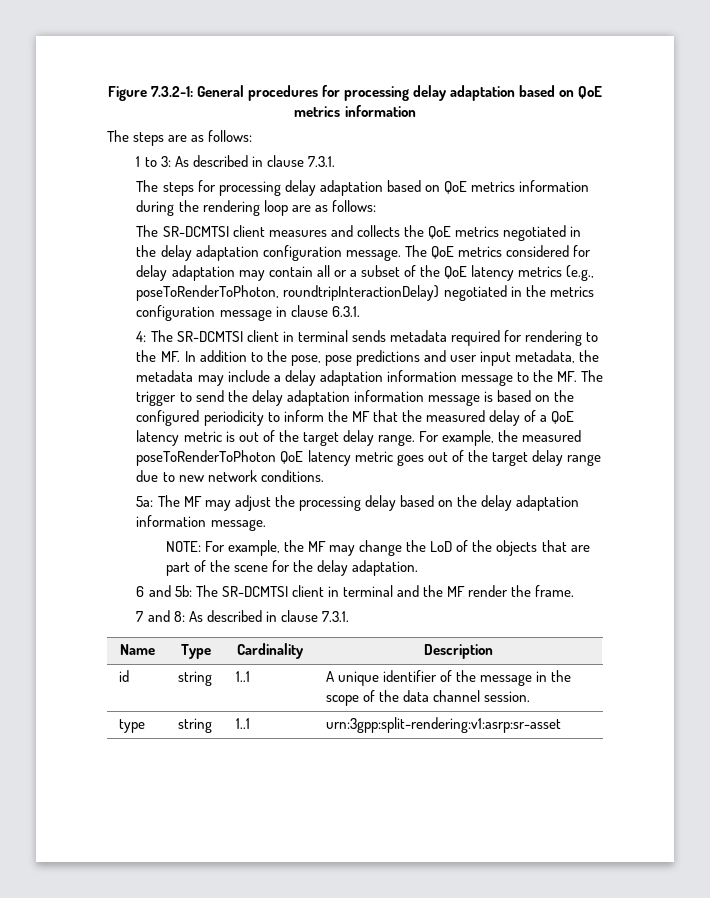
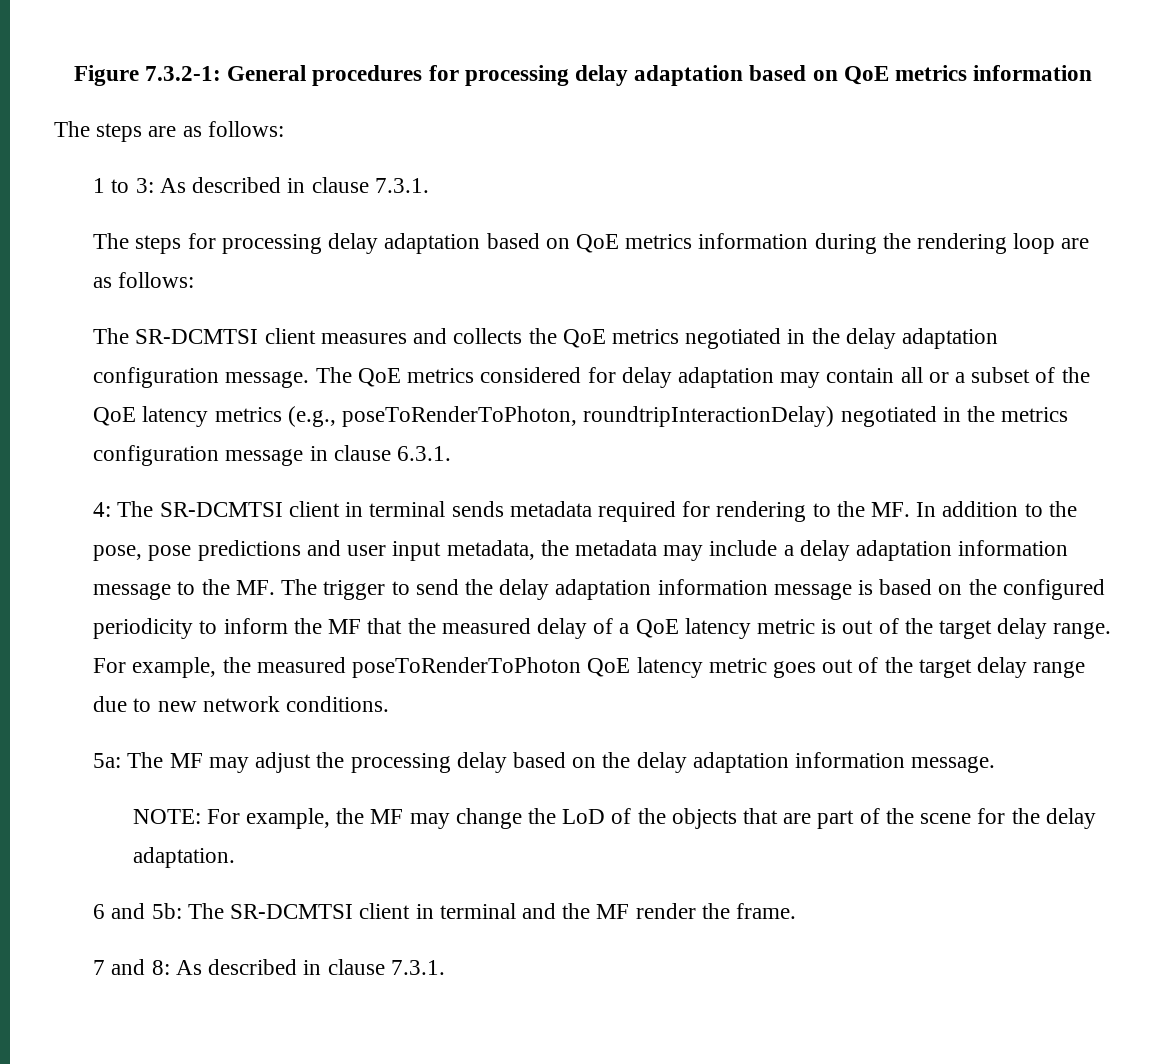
- Name | Type | Cardinality | Description
- id | string | 1..1 | A unique identifier of the message in the scope of the data channel session.
- type | string | 1..1 | urn:3gpp:split-rendering:v1:asrp:sr-asset

